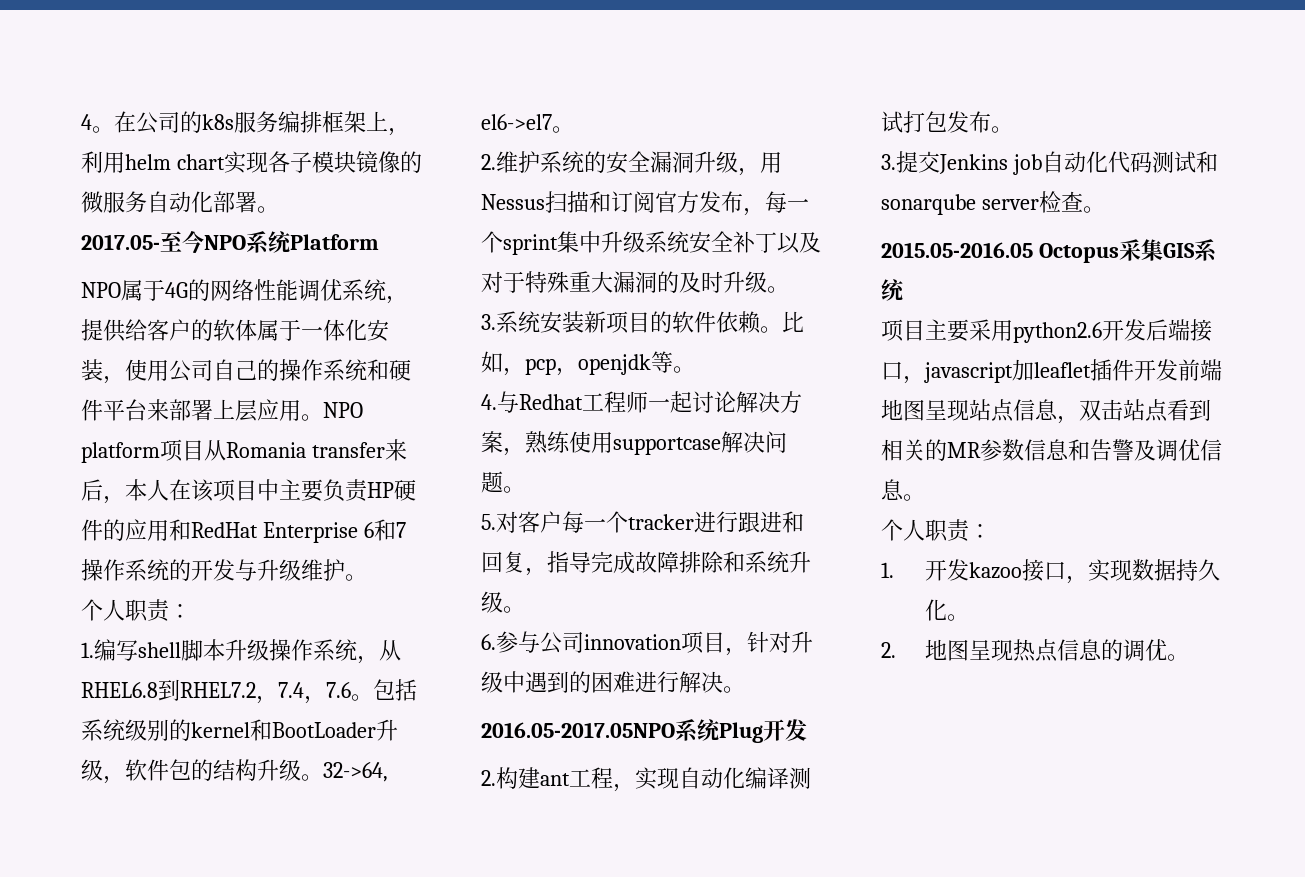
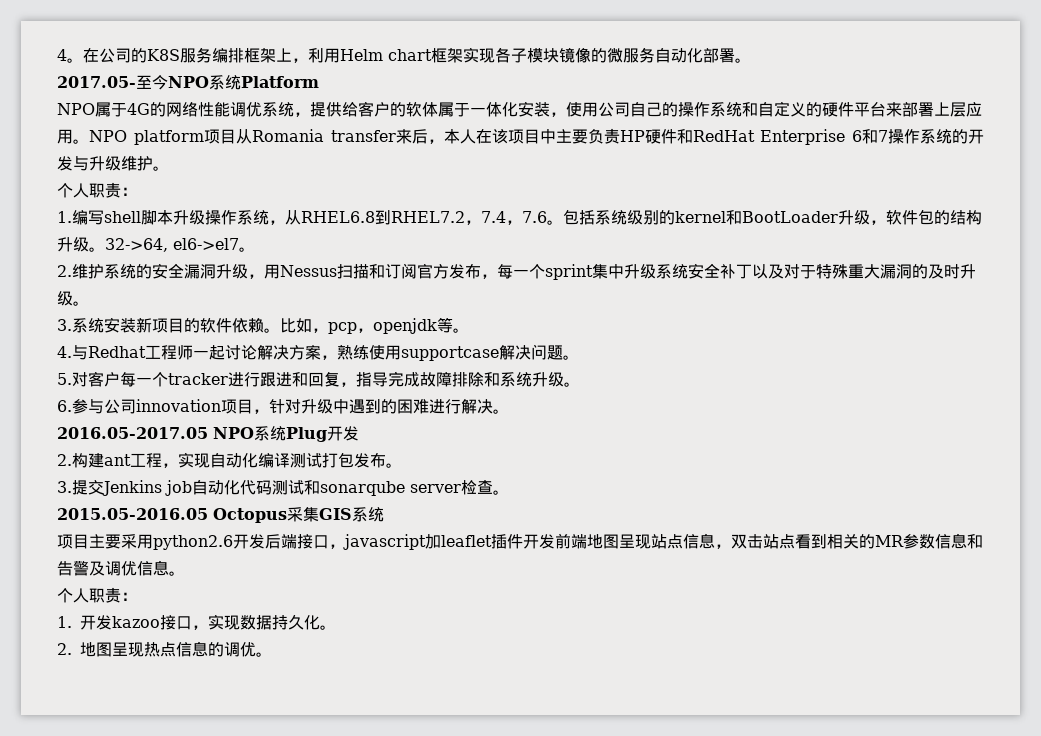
- 在公司的k8s服务编排框架上，利用helm chart实现各子模块镜像的微服务自动化部署。
+ 在公司的K8S服务编排框架上，利用Helm chart框架实现各子模块镜像的微服务自动化部署。
- NPO属于4G的网络性能调优系统，提供给客户的软体属于一体化安装，使用公司自己的操作系统和硬件平台来部署上层应用。
+ NPO属于4G的网络性能调优系统，提供给客户的软体属于一体化安装，使用公司自己的操作系统和自定义的硬件平台来部署上层应用。
- NPO platform项目从Romania transfer来后，本人在该项目中主要负责HP硬件的应用和RedHat Enterprise 6和7操作系统的开发与升级维护。
+ NPO platform项目从Romania transfer来后，本人在该项目中主要负责HP硬件和RedHat Enterprise 6和7操作系统的开发与升级维护。
- 2016.05-2017.05NPO系统Plug开发
+ 2016.05-2017.05 NPO系统Plug开发

